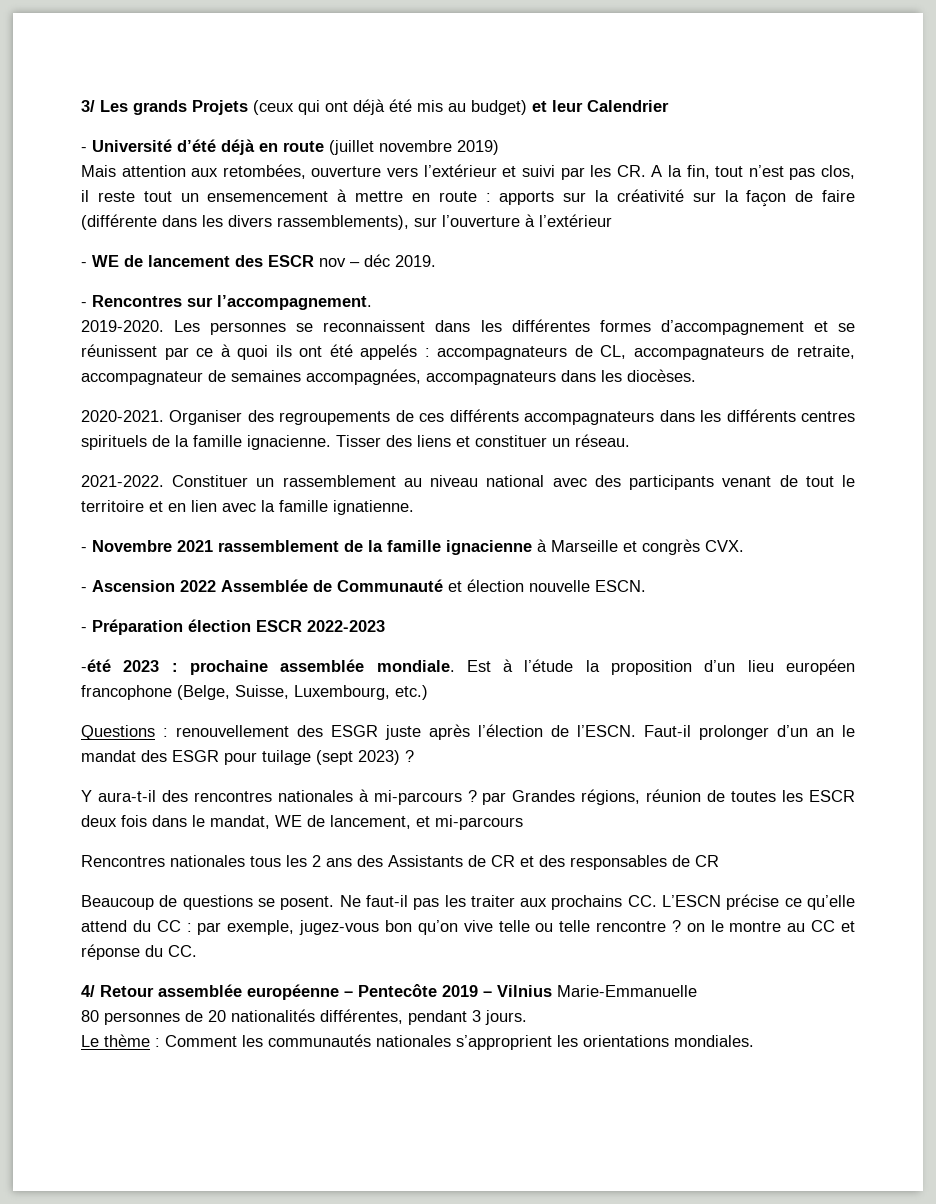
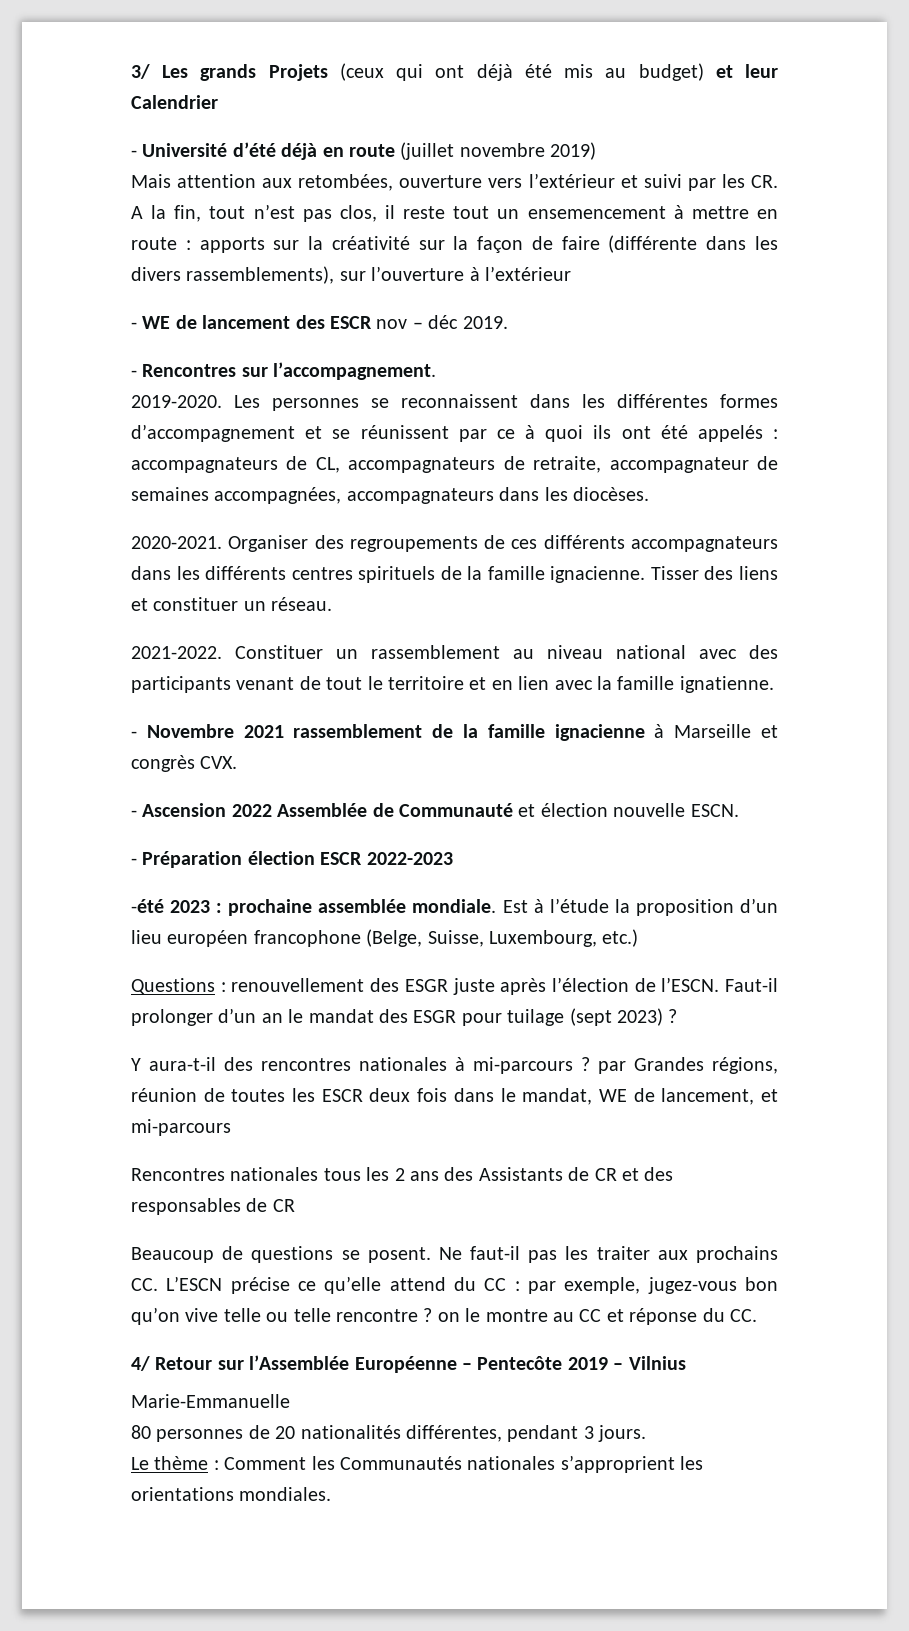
- 4/ Retour assemblée européenne – Pentecôte 2019 – Vilnius Marie-Emmanuelle
+ 4/ Retour sur l’Assemblée Européenne – Pentecôte 2019 – Vilnius
+ Marie-Emmanuelle
- Le thème : Comment les communautés nationales s’approprient les orientations mondiales.
+ Le thème : Comment les Communautés nationales s’approprient les orientations mondiales.

